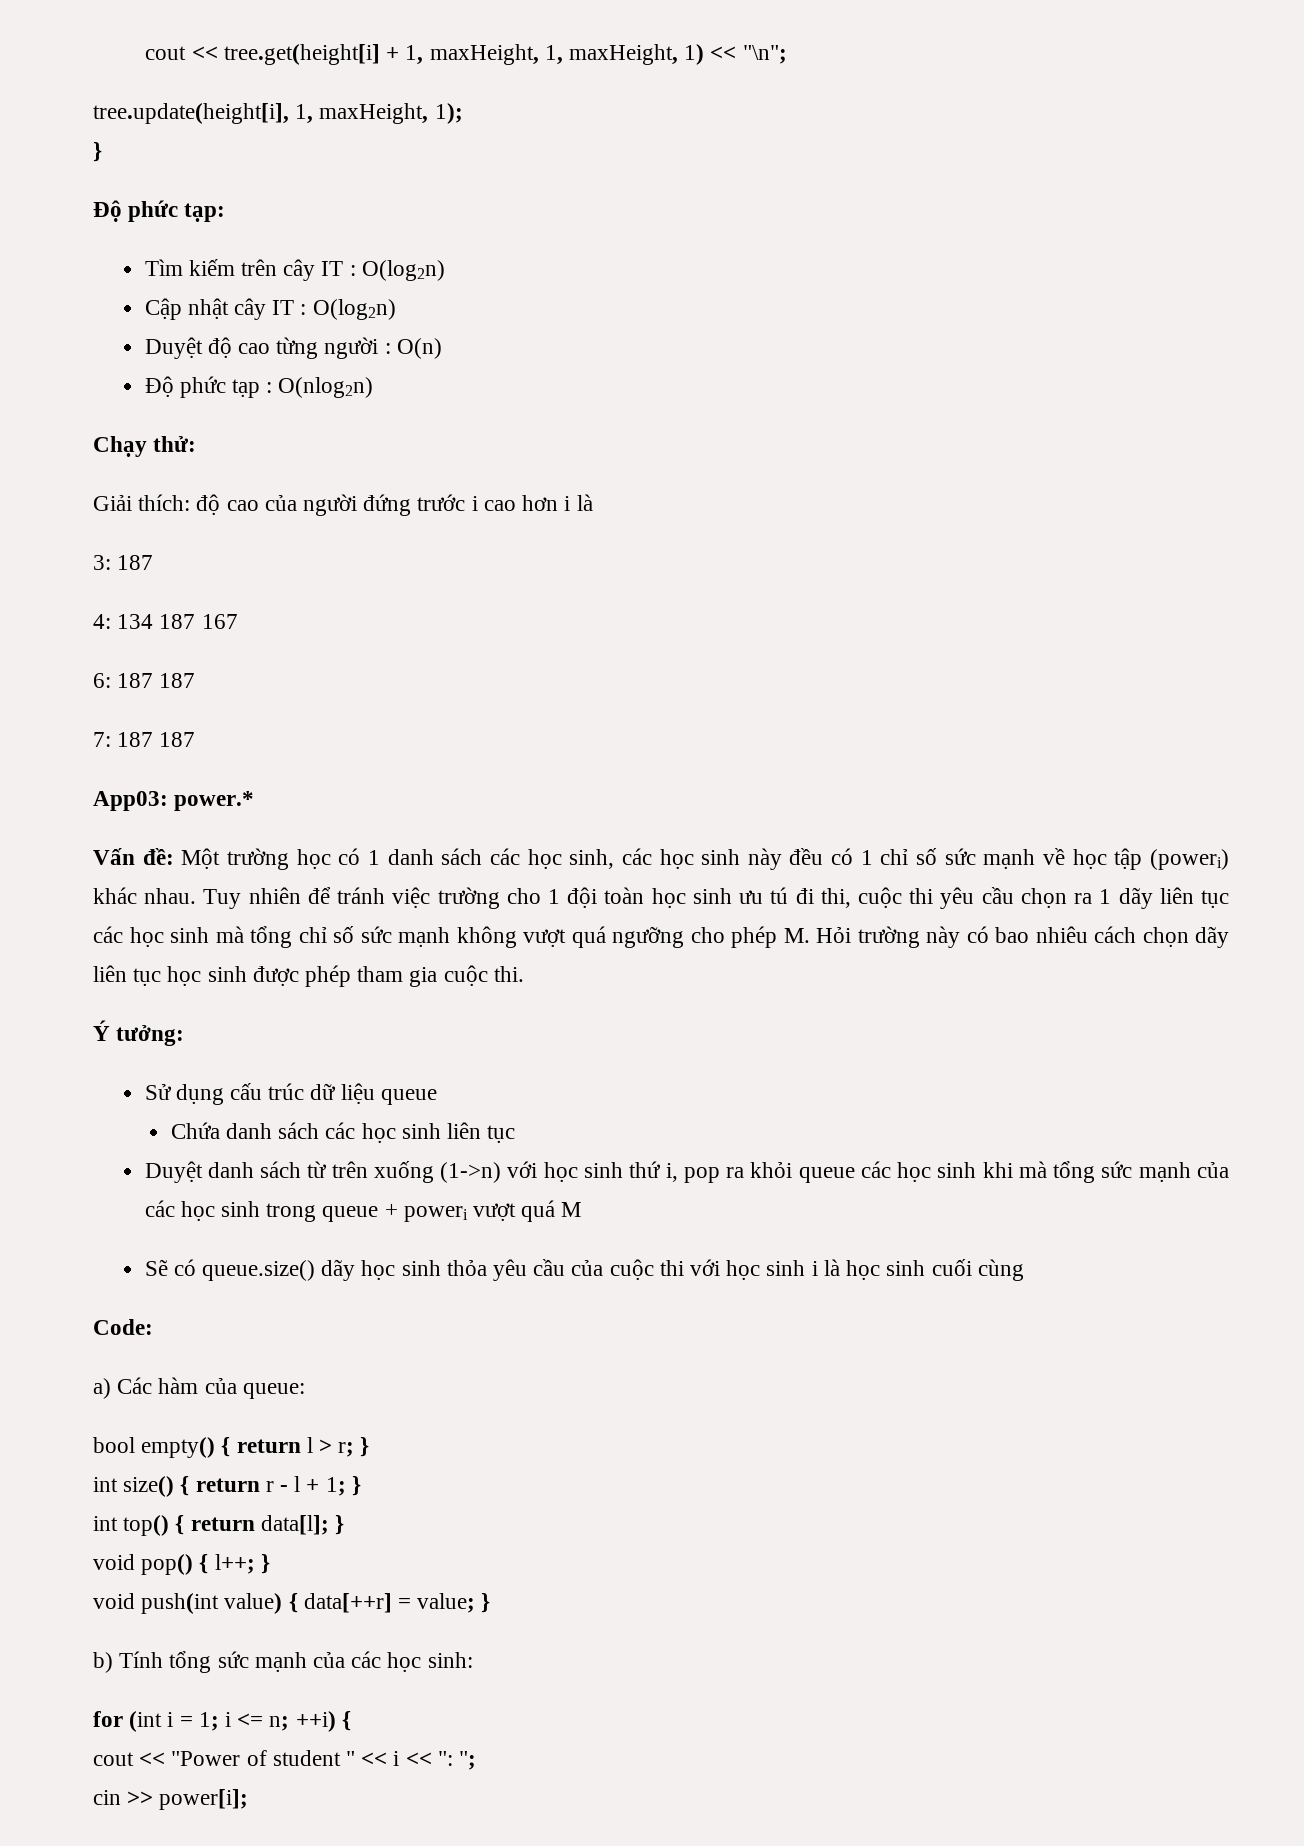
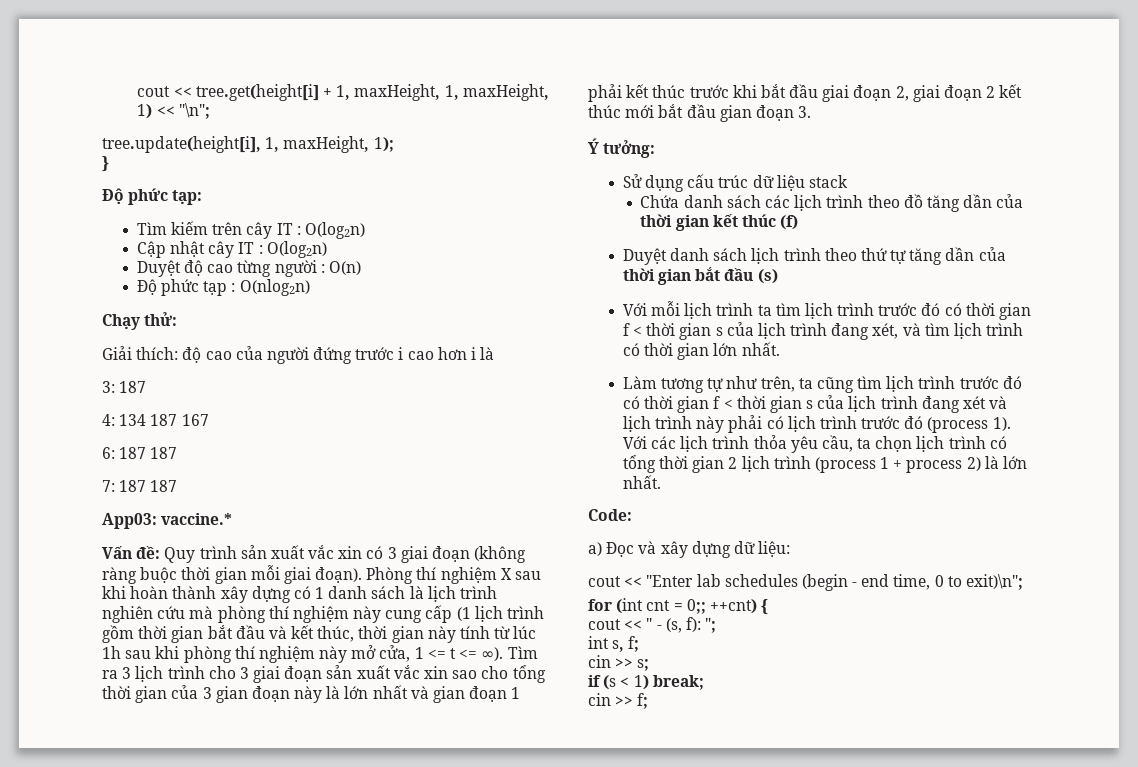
- App03: power.*
+ App03: vaccine.*
- Vấn đề: Một trường học có 1 danh sách các học sinh, các học sinh này đều có 1 chỉ số sức mạnh về học tập (poweri) khác nhau. Tuy nhiên để tránh việc trường cho 1 đội toàn học sinh ưu tú đi thi, cuộc thi yêu cầu chọn ra 1 dãy liên tục các học sinh mà tổng chỉ số sức mạnh không vượt quá ngưỡng cho phép M. Hỏi trường này có bao nhiêu cách chọn dãy liên tục học sinh được phép tham gia cuộc thi.
+ Vấn đề: Quy trình sản xuất vắc xin có 3 giai đoạn (không ràng buộc thời gian mỗi giai đoạn). Phòng thí nghiệm X sau khi hoàn thành xây dựng có 1 danh sách là lịch trình nghiên cứu mà phòng thí nghiệm này cung cấp (1 lịch trình gồm thời gian bắt đầu và kết thúc, thời gian này tính từ lúc 1h sau khi phòng thí nghiệm này mở cửa, 1 <= t <= ∞). Tìm ra 3 lịch trình cho 3 giai đoạn sản xuất vắc xin sao cho tổng thời gian của 3 gian đoạn này là lớn nhất và gian đoạn 1 phải kết thúc trước khi bắt đầu giai đoạn 2, giai đoạn 2 kết thúc mới bắt đầu gian đoạn 3.
- Sử dụng cấu trúc dữ liệu queue
+ Sử dụng cấu trúc dữ liệu stack
- Chứa danh sách các học sinh liên tục
- Duyệt danh sách từ trên xuống (1->n) với học sinh thứ i, pop ra khỏi queue các học sinh khi mà tổng sức mạnh của các học sinh trong queue + poweri vượt quá M
- Sẽ có queue.size() dãy học sinh thỏa yêu cầu của cuộc thi với học sinh i là học sinh cuối cùng
+ Chứa danh sách các lịch trình theo đồ tăng dần của thời gian kết thúc (f)
+ Duyệt danh sách lịch trình theo thứ tự tăng dần của thời gian bắt đầu (s)
+ Với mỗi lịch trình ta tìm lịch trình trước đó có thời gian f < thời gian s của lịch trình đang xét, và tìm lịch trình có thời gian lớn nhất.
+ Làm tương tự như trên, ta cũng tìm lịch trình trước đó có thời gian f < thời gian s của lịch trình đang xét và lịch trình này phải có lịch trình trước đó (process 1). Với các lịch trình thỏa yêu cầu, ta chọn lịch trình có tổng thời gian 2 lịch trình (process 1 + process 2) là lớn nhất.
  Code:
- a) Các hàm của queue:
- bool empty() { return l > r; }
- int size() { return r - l + 1; }
- int top() { return data[l]; }
- void pop() { l++; }
- void push(int value) { data[++r] = value; }
- b) Tính tổng sức mạnh của các học sinh:
- for (int i = 1; i <= n; ++i) {
- cout << "Power of student " << i << ": ";
- cin >> power[i];
+ a) Đọc và xây dựng dữ liệu:
+ cout << "Enter lab schedules (begin - end time, 0 to exit)\n";
+ for (int cnt = 0;; ++cnt) {
+ cout << " - (s, f): ";
+ int s, f;
+ cin >> s;
+ if (s < 1) break;
+ cin >> f;

